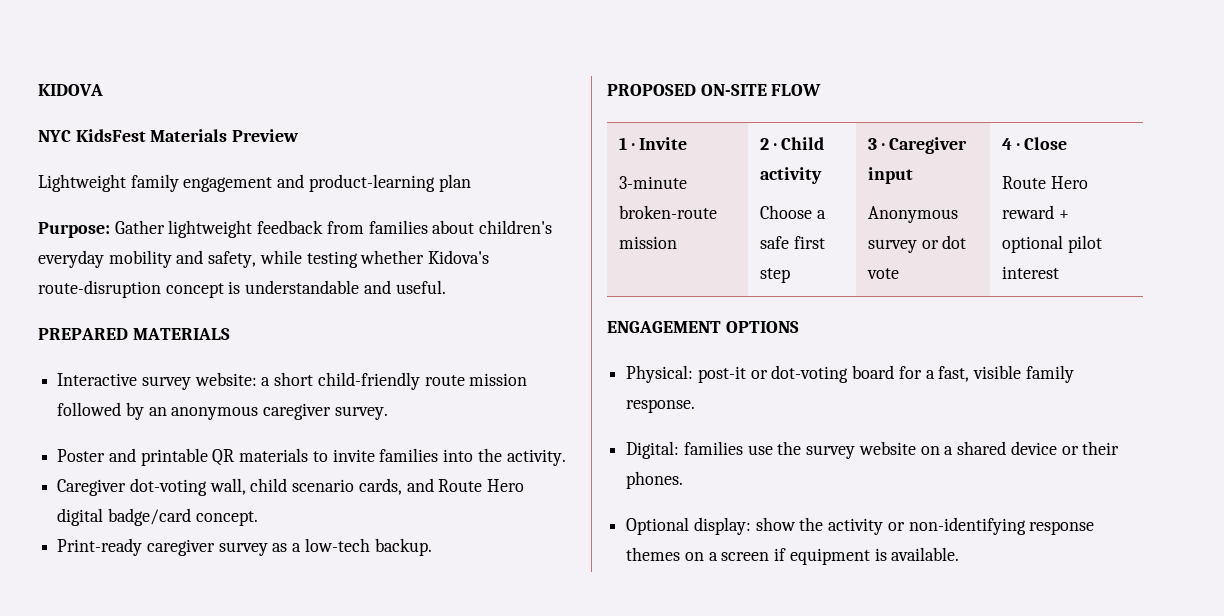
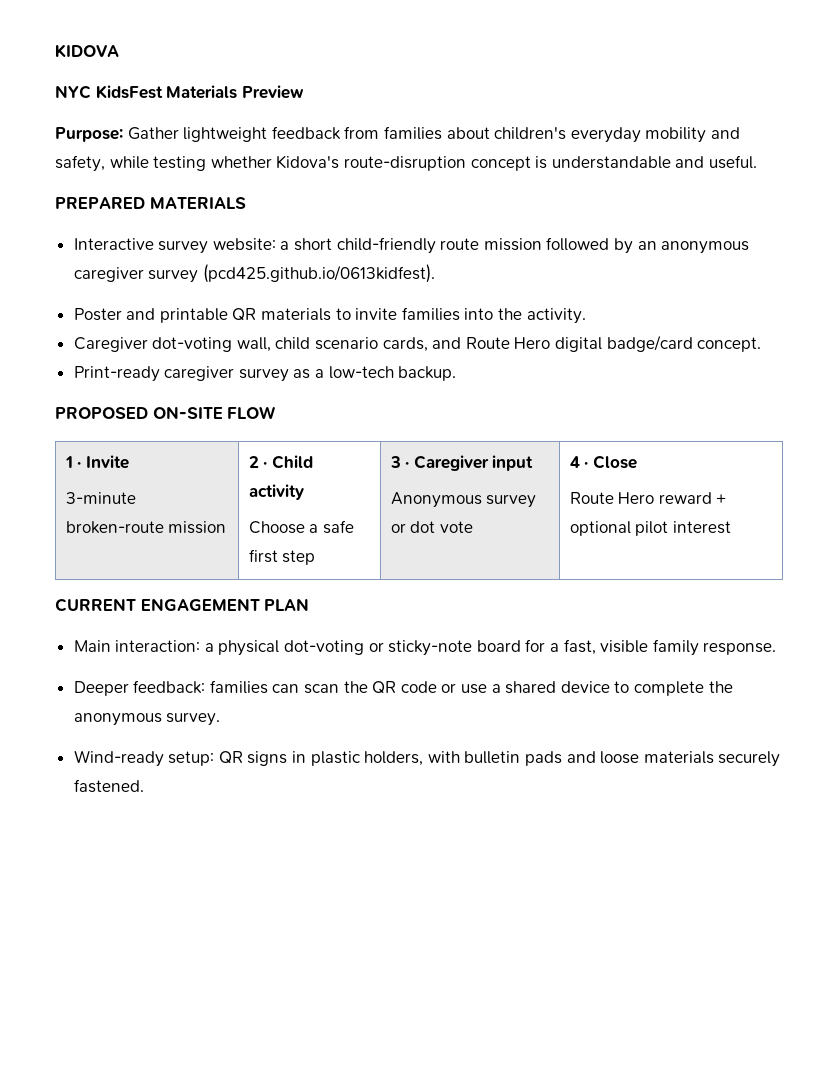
- Lightweight family engagement and product-learning plan
- Interactive survey website: a short child-friendly route mission followed by an anonymous caregiver survey.
+ Interactive survey website: a short child-friendly route mission followed by an anonymous caregiver survey (pcd425.github.io/0613kidfest).
- ENGAGEMENT OPTIONS
- Physical: post-it or dot-voting board for a fast, visible family response.
+ CURRENT ENGAGEMENT PLAN
+ Main interaction: a physical dot-voting or sticky-note board for a fast, visible family response.
- Digital: families use the survey website on a shared device or their phones.
- Optional display: show the activity or non-identifying response themes on a screen if equipment is available.
+ Deeper feedback: families can scan the QR code or use a shared device to complete the anonymous survey.
+ Wind-ready setup: QR signs in plastic holders, with bulletin pads and loose materials securely fastened.

